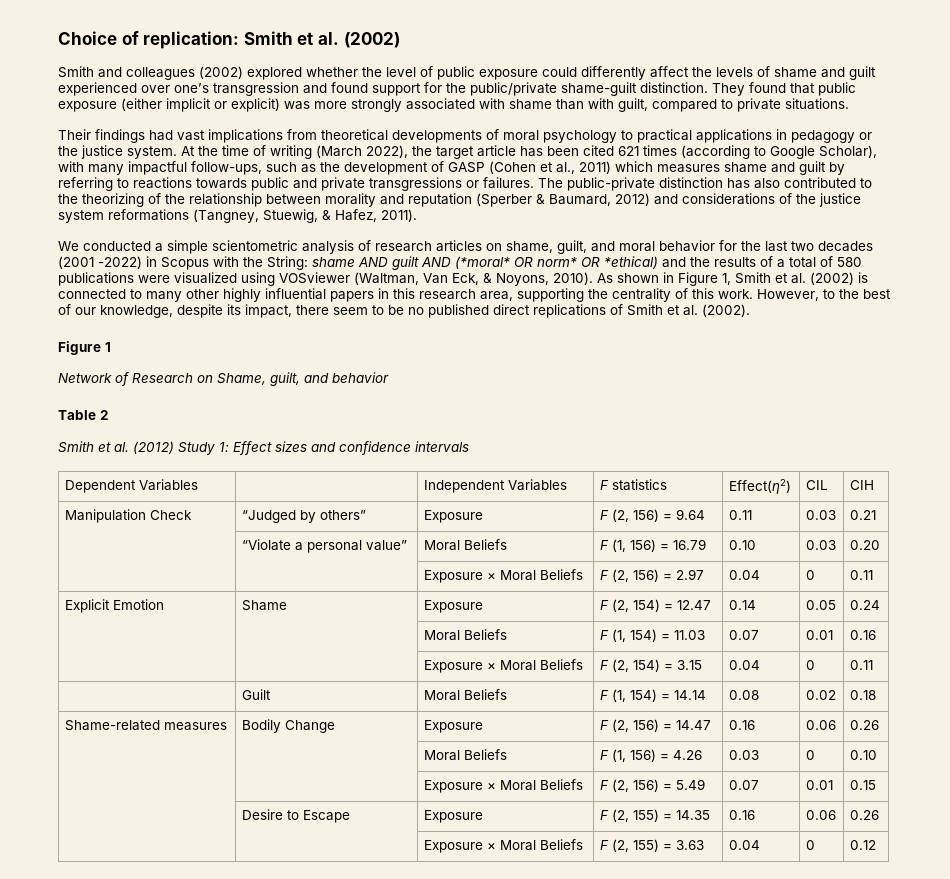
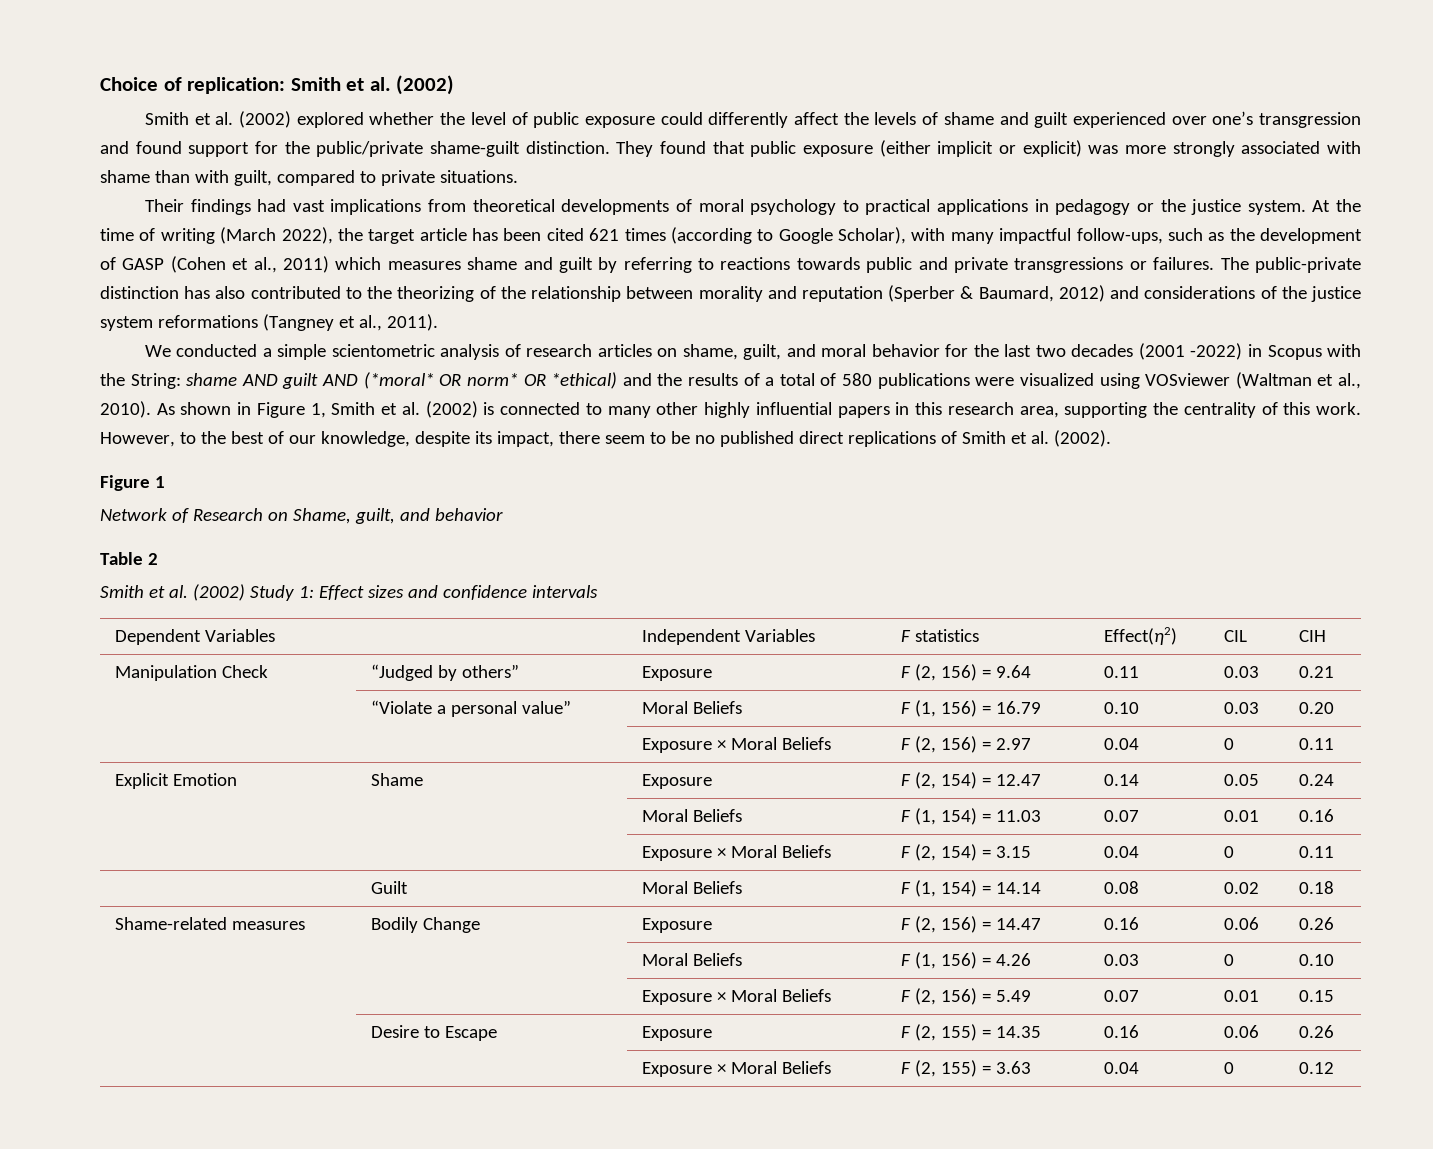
- Smith and colleagues (2002) explored whether the level of public exposure could differently affect the levels of shame and guilt experienced over one’s transgression and found support for the public/private shame-guilt distinction.
+ Smith et al. (2002) explored whether the level of public exposure could differently affect the levels of shame and guilt experienced over one’s transgression and found support for the public/private shame-guilt distinction.
- The public-private distinction has also contributed to the theorizing of the relationship between morality and reputation (Sperber & Baumard, 2012) and considerations of the justice system reformations (Tangney, Stuewig, & Hafez, 2011).
+ The public-private distinction has also contributed to the theorizing of the relationship between morality and reputation (Sperber & Baumard, 2012) and considerations of the justice system reformations (Tangney et al., 2011).
- We conducted a simple scientometric analysis of research articles on shame, guilt, and moral behavior for the last two decades (2001 -2022) in Scopus with the String: shame AND guilt AND (*moral* OR norm* OR *ethical) and the results of a total of 580 publications were visualized using VOSviewer (Waltman, Van Eck, & Noyons, 2010).
+ We conducted a simple scientometric analysis of research articles on shame, guilt, and moral behavior for the last two decades (2001 -2022) in Scopus with the String: shame AND guilt AND (*moral* OR norm* OR *ethical) and the results of a total of 580 publications were visualized using VOSviewer (Waltman et al., 2010).
- Smith et al. (2012) Study 1: Effect sizes and confidence intervals
+ Smith et al. (2002) Study 1: Effect sizes and confidence intervals

